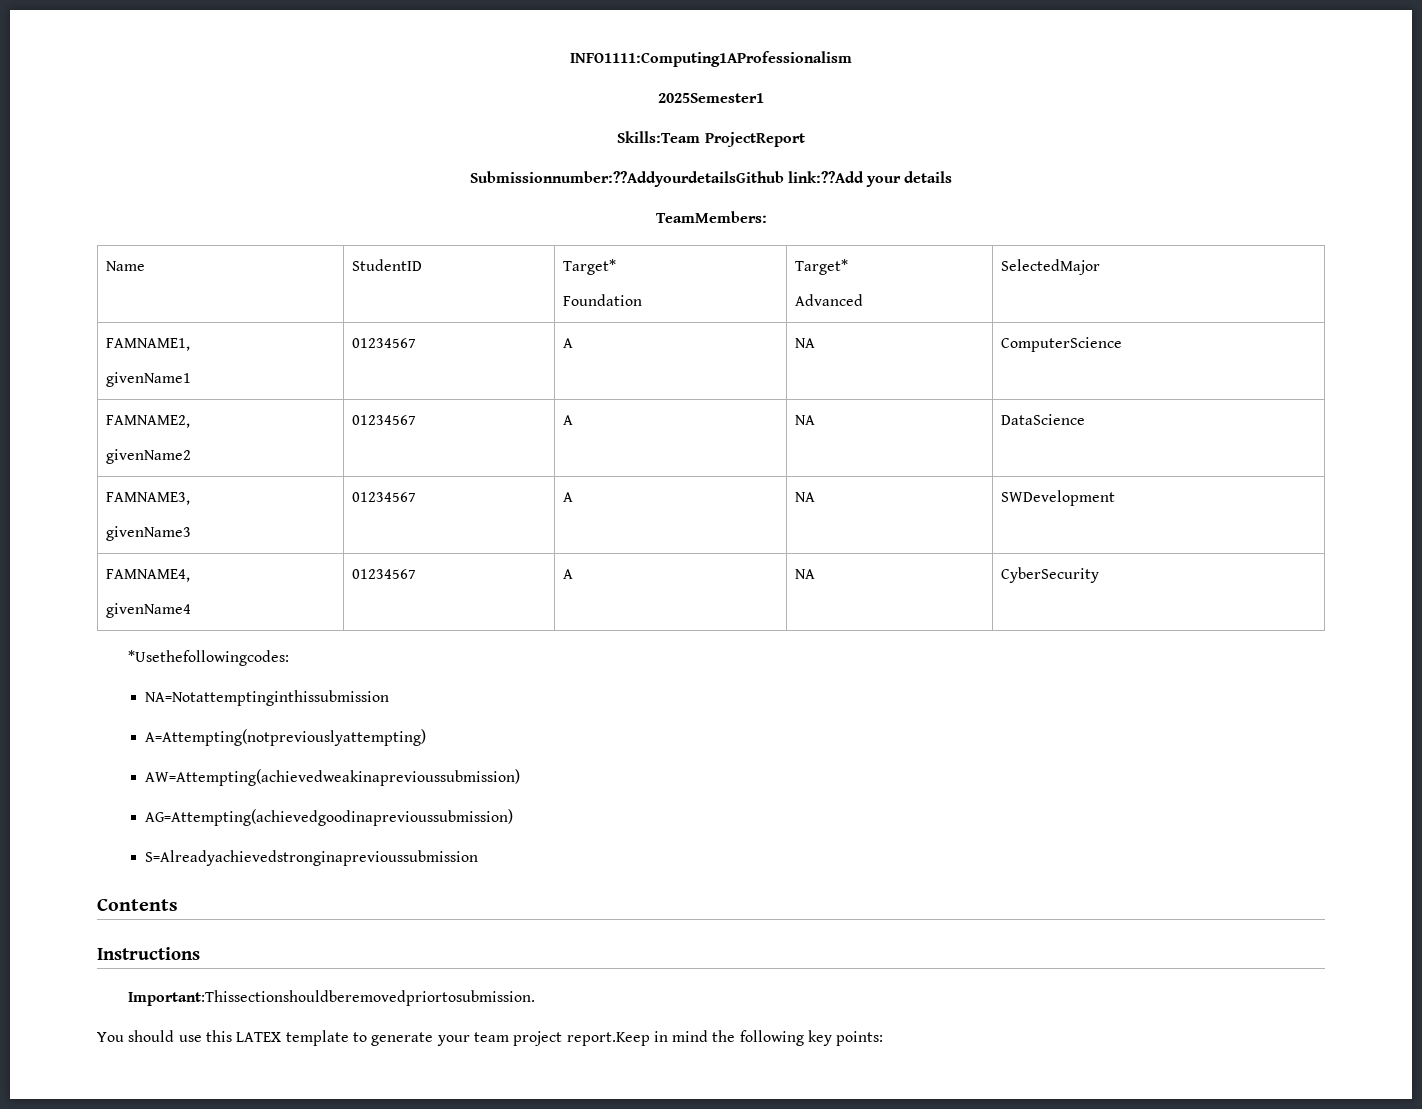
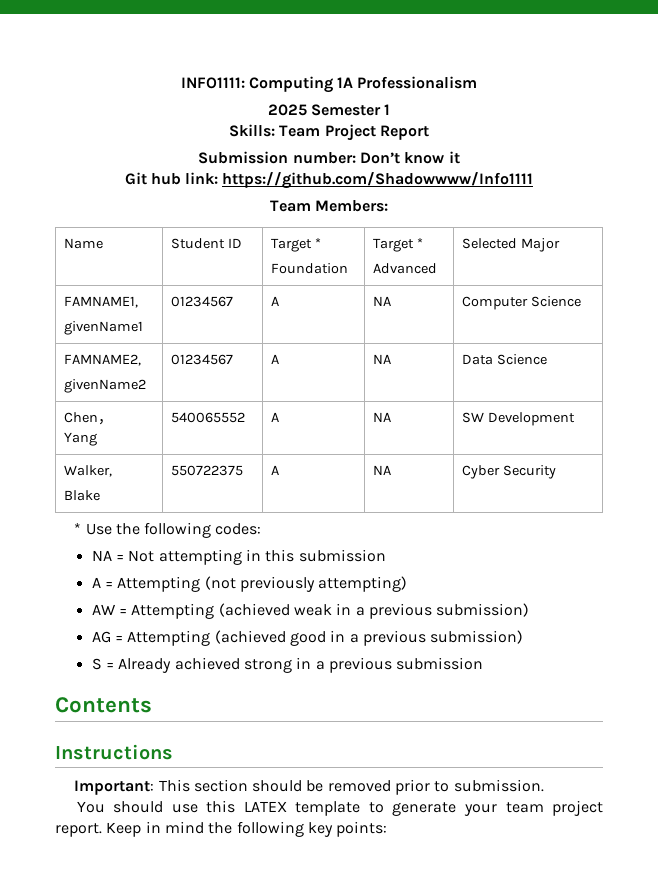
- INFO1111:Computing1AProfessionalism
- 2025Semester1
- Skills:Team ProjectReport
- Submissionnumber:??AddyourdetailsGithub link:??Add your details
- TeamMembers:
- Name | StudentID | Target*
- Foundation | Target*
- Advanced | SelectedMajor
+ INFO1111: Computing 1A Professionalism
+ 2025 Semester 1
+ Skills: Team Project Report
+ Submission number: Don’t know it
+ Git hub link: https://github.com/Shadowwww/Info1111
+ Team Members:
+ Name | Student ID | Target *
+ Foundation | Target *
+ Advanced | Selected Major
  FAMNAME1,
- givenName1 | 01234567 | A | NA | ComputerScience
+ givenName1 | 01234567 | A | NA | Computer Science
  FAMNAME2,
- givenName2 | 01234567 | A | NA | DataScience
- FAMNAME3,
- givenName3 | 01234567 | A | NA | SWDevelopment
- FAMNAME4,
- givenName4 | 01234567 | A | NA | CyberSecurity
- *Usethefollowingcodes:
- NA=Notattemptinginthissubmission
- A=Attempting(notpreviouslyattempting)
- AW=Attempting(achievedweakinaprevioussubmission)
- AG=Attempting(achievedgoodinaprevioussubmission)
- S=Alreadyachievedstronginaprevioussubmission
+ givenName2 | 01234567 | A | NA | Data Science
+ Chen，
+ Yang | 540065552 | A | NA | SW Development
+ Walker,
+ Blake | 550722375 | A | NA | Cyber Security
+ * Use the following codes:
+ NA = Not attempting in this submission
+ A = Attempting (not previously attempting)
+ AW = Attempting (achieved weak in a previous submission)
+ AG = Attempting (achieved good in a previous submission)
+ S = Already achieved strong in a previous submission
  Contents
  Instructions
- Important:Thissectionshouldberemovedpriortosubmission.
+ Important: This section should be removed prior to submission.
- You should use this LATEX template to generate your team project report.Keep in mind the following key points:
+ You should use this LATEX template to generate your team project report. Keep in mind the following key points:

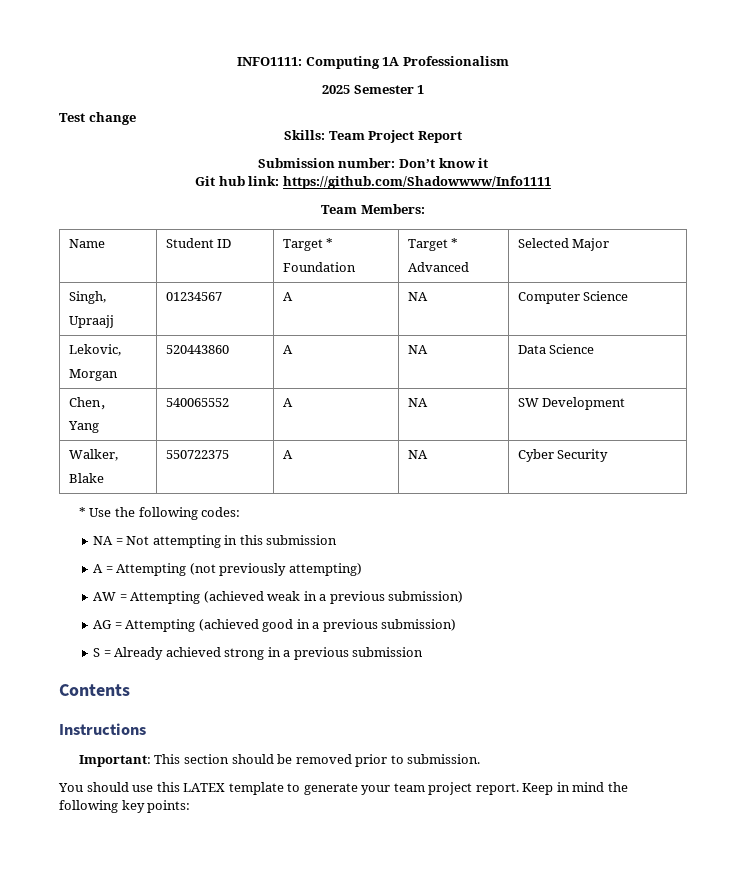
+ Test change
- FAMNAME1,
- givenName1 | 01234567 | A | NA | Computer Science
+ Singh,
+ Upraajj | 01234567 | A | NA | Computer Science
- FAMNAME2,
- givenName2 | 01234567 | A | NA | Data Science
+ Lekovic,
+ Morgan | 520443860 | A | NA | Data Science

